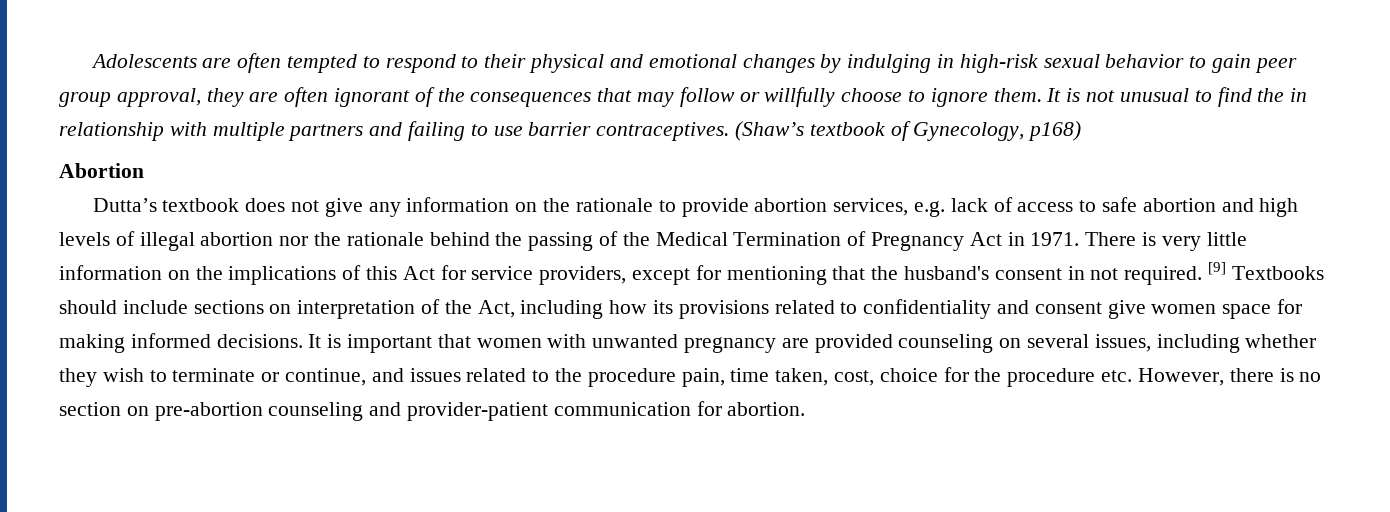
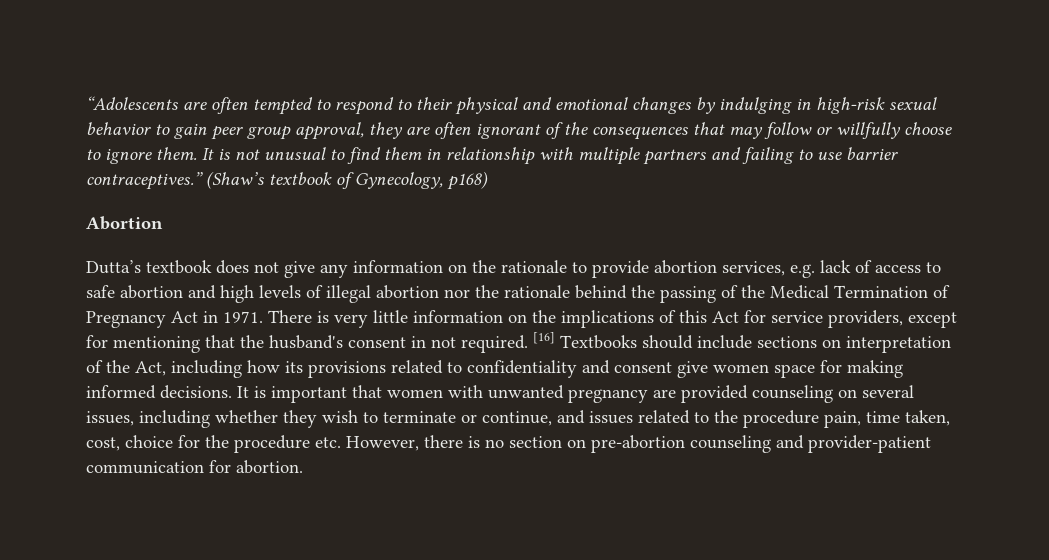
- Adolescents are often tempted to respond to their physical and emotional changes by indulging in high-risk sexual behavior to gain peer group approval, they are often ignorant of the consequences that may follow or willfully choose to ignore them.
+ “Adolescents are often tempted to respond to their physical and emotional changes by indulging in high-risk sexual behavior to gain peer group approval, they are often ignorant of the consequences that may follow or willfully choose to ignore them.
- It is not unusual to find the in relationship with multiple partners and failing to use barrier contraceptives.
+ It is not unusual to find them in relationship with multiple partners and failing to use barrier contraceptives.”
- [9] Textbooks should include sections on interpretation of the Act, including how its provisions related to confidentiality and consent give women space for making informed decisions.
+ [16] Textbooks should include sections on interpretation of the Act, including how its provisions related to confidentiality and consent give women space for making informed decisions.

